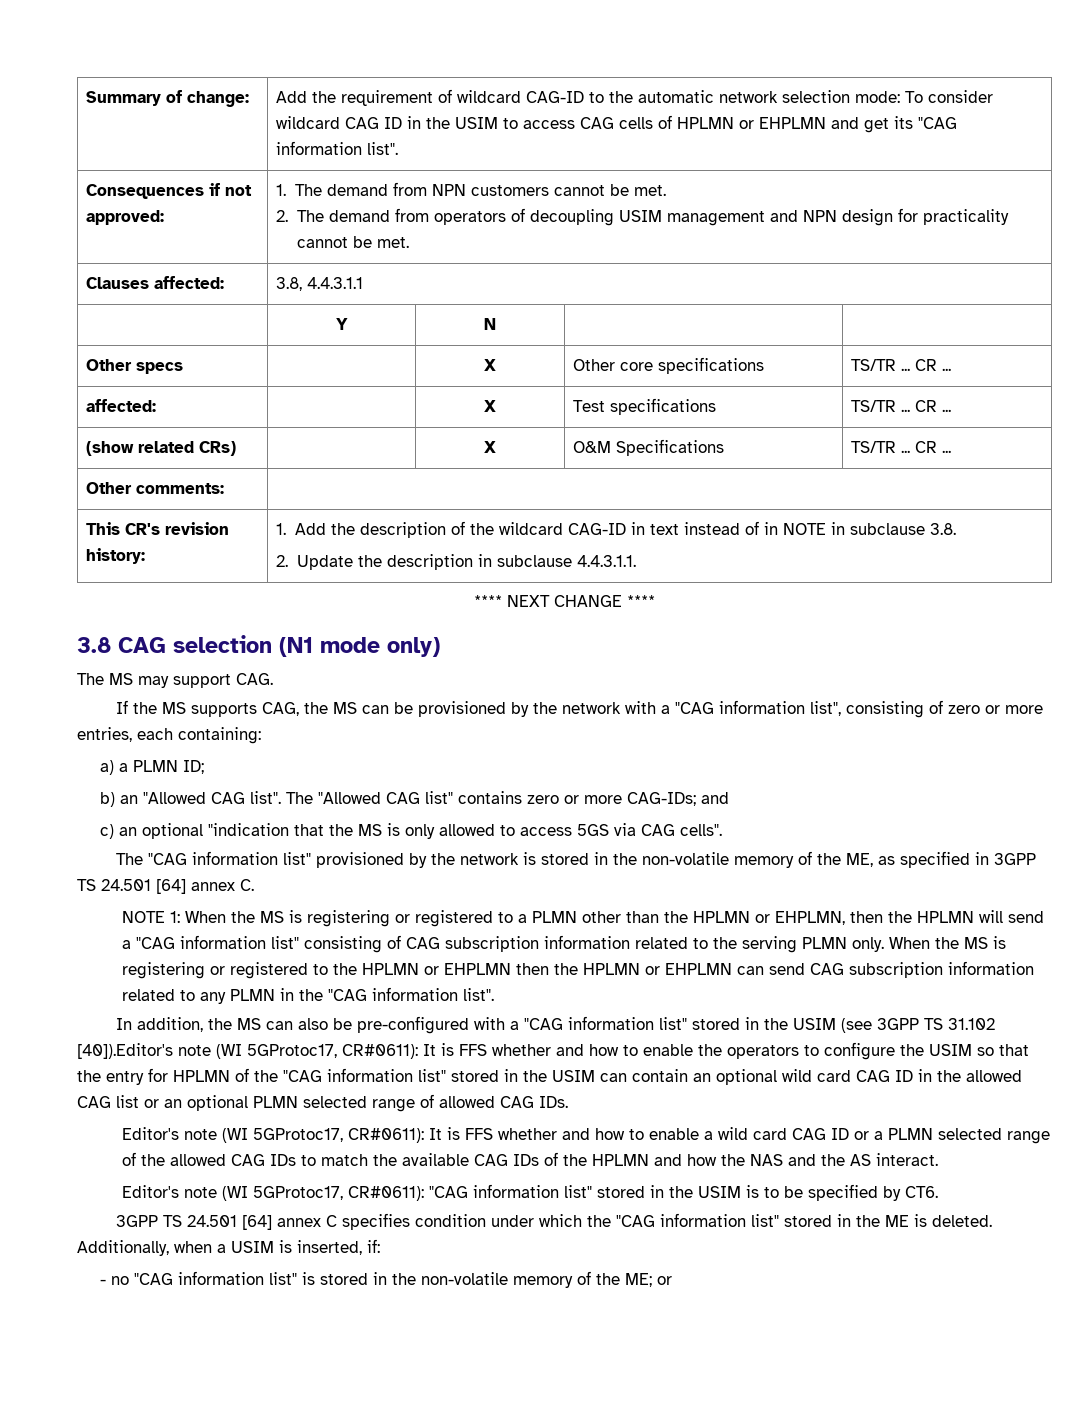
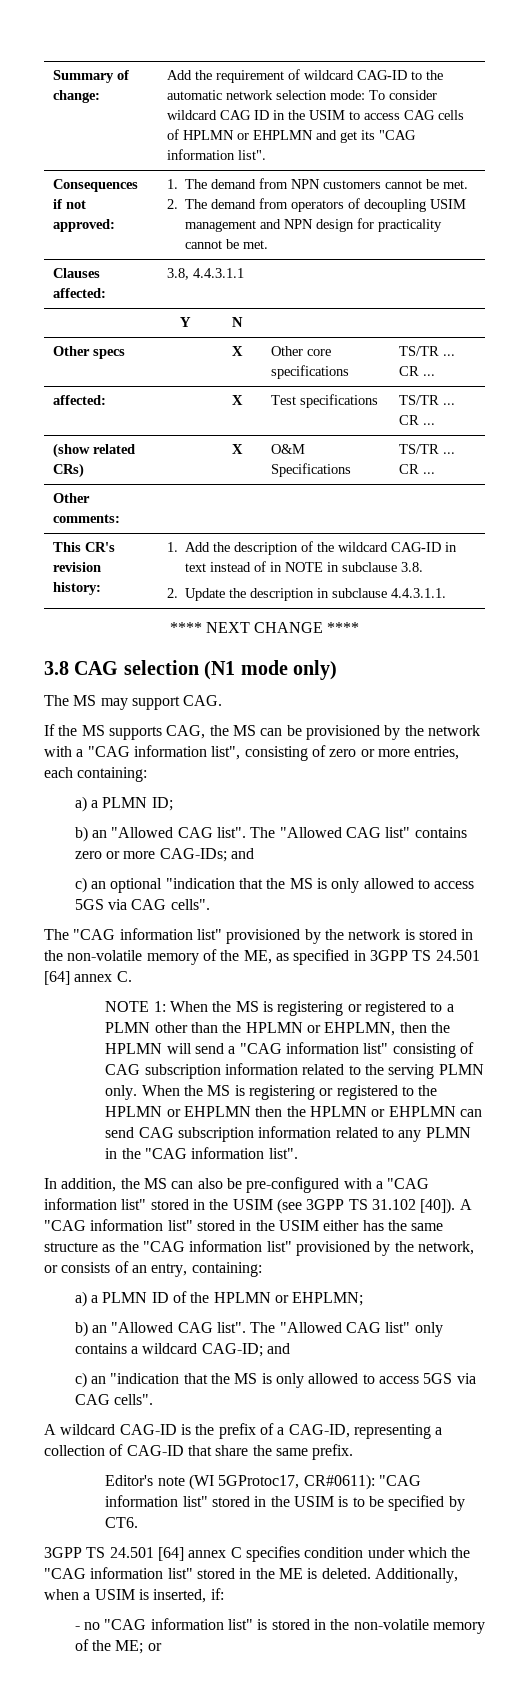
- In addition, the MS can also be pre-configured with a "CAG information list" stored in the USIM (see 3GPP TS 31.102 [40]).Editor's note (WI 5GProtoc17, CR#0611): It is FFS whether and how to enable the operators to configure the USIM so that the entry for HPLMN of the "CAG information list" stored in the USIM can contain an optional wild card CAG ID in the allowed CAG list or an optional PLMN selected range of allowed CAG IDs.
- Editor's note (WI 5GProtoc17, CR#0611): It is FFS whether and how to enable a wild card CAG ID or a PLMN selected range of the allowed CAG IDs to match the available CAG IDs of the HPLMN and how the NAS and the AS interact.
+ In addition, the MS can also be pre-configured with a "CAG information list" stored in the USIM (see 3GPP TS 31.102 [40]). A "CAG information list" stored in the USIM either has the same structure as the "CAG information list" provisioned by the network, or consists of an entry, containing:
+ a) a PLMN ID of the HPLMN or EHPLMN;
+ b) an "Allowed CAG list". The "Allowed CAG list" only contains a wildcard CAG-ID; and
+ c) an "indication that the MS is only allowed to access 5GS via CAG cells".
+ A wildcard CAG-ID is the prefix of a CAG-ID, representing a collection of CAG-ID that share the same prefix.

